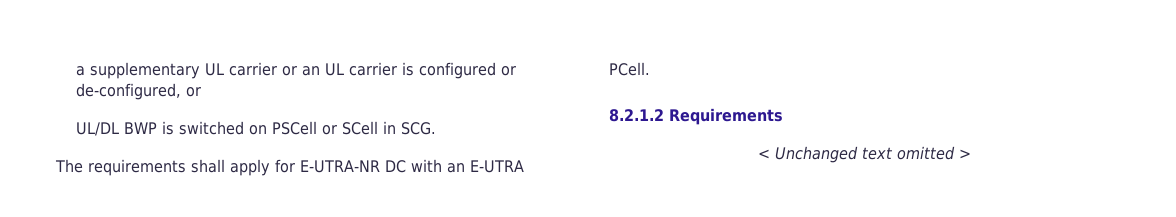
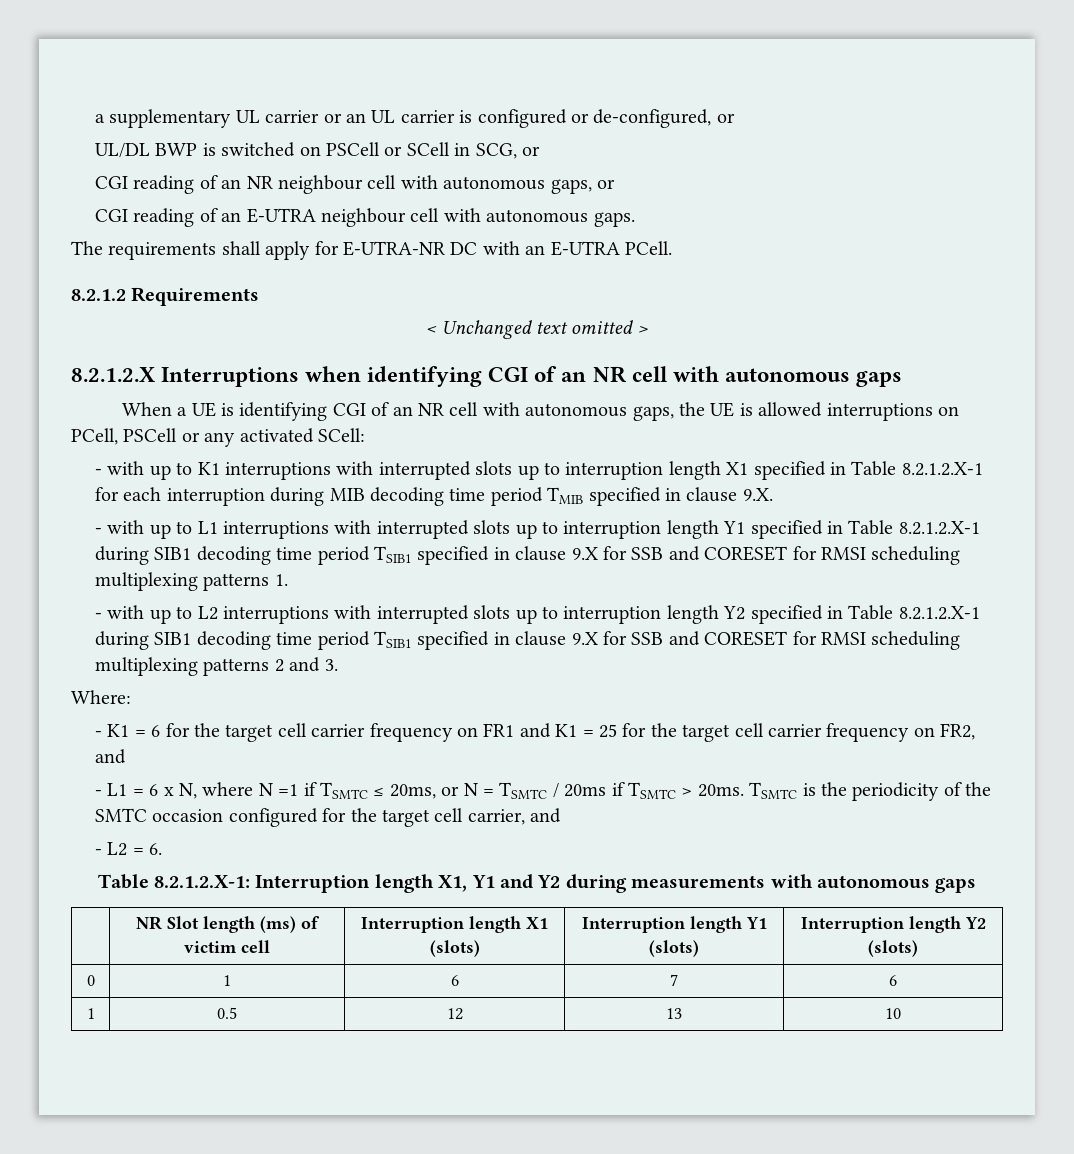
- UL/DL BWP is switched on PSCell or SCell in SCG.
+ UL/DL BWP is switched on PSCell or SCell in SCG, or
+ CGI reading of an NR neighbour cell with autonomous gaps, or
+ CGI reading of an E-UTRA neighbour cell with autonomous gaps.
+ 8.2.1.2.X Interruptions when identifying CGI of an NR cell with autonomous gaps
+ When a UE is identifying CGI of an NR cell with autonomous gaps, the UE is allowed interruptions on PCell, PSCell or any activated SCell:
+ - with up to K1 interruptions with interrupted slots up to interruption length X1 specified in Table 8.2.1.2.X-1 for each interruption during MIB decoding time period TMIB specified in clause 9.X.
+ - with up to L1 interruptions with interrupted slots up to interruption length Y1 specified in Table 8.2.1.2.X-1 during SIB1 decoding time period TSIB1 specified in clause 9.X for SSB and CORESET for RMSI scheduling multiplexing patterns 1.
+ - with up to L2 interruptions with interrupted slots up to interruption length Y2 specified in Table 8.2.1.2.X-1 during SIB1 decoding time period TSIB1 specified in clause 9.X for SSB and CORESET for RMSI scheduling multiplexing patterns 2 and 3.
+ Where:
+ - K1 = 6 for the target cell carrier frequency on FR1 and K1 = 25 for the target cell carrier frequency on FR2, and
+ - L1 = 6 x N, where N =1 if TSMTC ≤ 20ms, or N = TSMTC / 20ms if TSMTC > 20ms. TSMTC is the periodicity of the SMTC occasion configured for the target cell carrier, and
+ - L2 = 6.
+ Table 8.2.1.2.X-1: Interruption length X1, Y1 and Y2 during measurements with autonomous gaps
+ | NR Slot length (ms) of victim cell | Interruption length X1 (slots) | Interruption length Y1 (slots) | Interruption length Y2 (slots)
+ 0 | 1 | 6 | 7 | 6
+ 1 | 0.5 | 12 | 13 | 10

